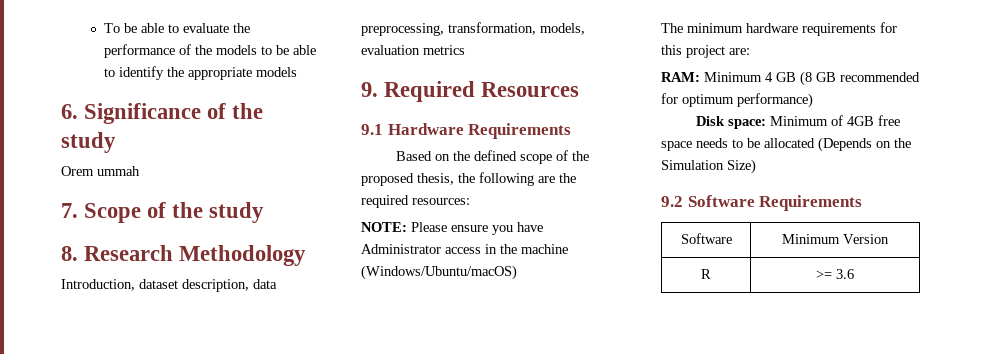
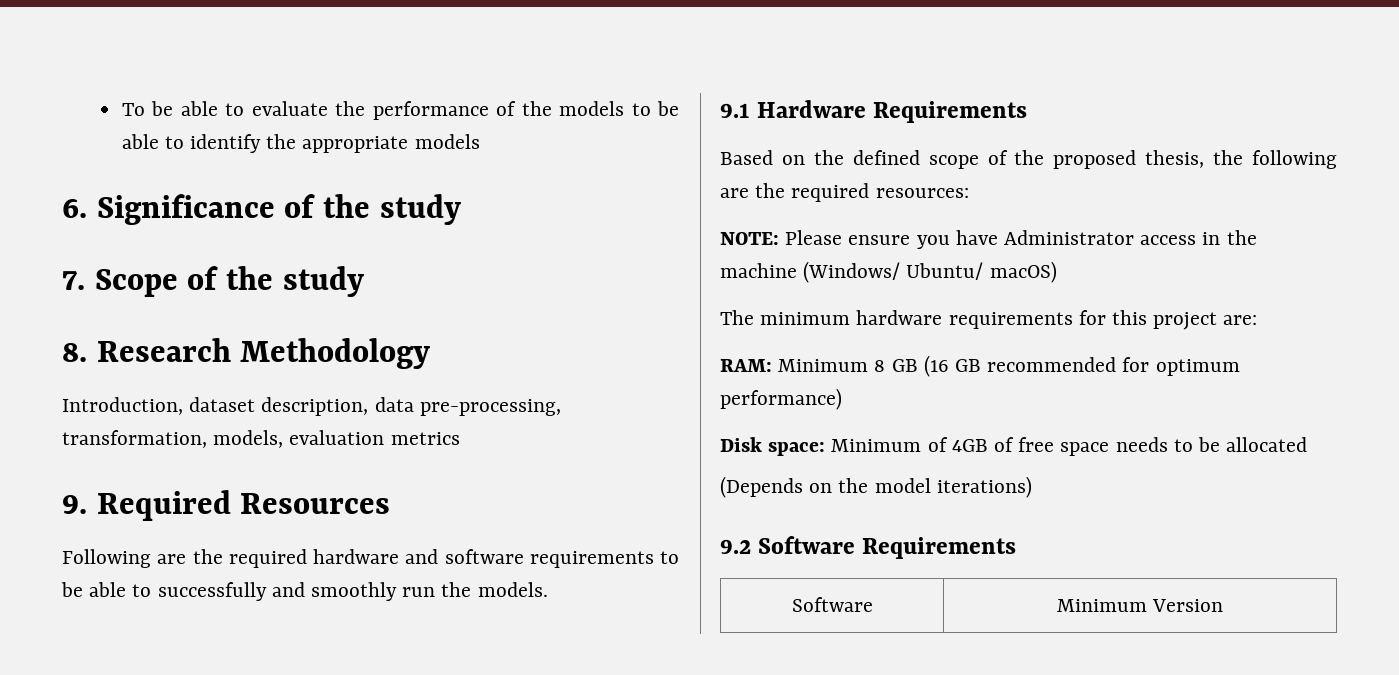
- Orem ummah
- Introduction, dataset description, data preprocessing, transformation, models, evaluation metrics
+ Introduction, dataset description, data pre-processing, transformation, models, evaluation metrics
+ Following are the required hardware and software requirements to be able to successfully and smoothly run the models.
- NOTE: Please ensure you have Administrator access in the machine (Windows/Ubuntu/macOS)
+ NOTE: Please ensure you have Administrator access in the machine (Windows/ Ubuntu/ macOS)
- RAM: Minimum 4 GB (8 GB recommended for optimum performance)
+ RAM: Minimum 8 GB (16 GB recommended for optimum performance)
- Disk space: Minimum of 4GB free space needs to be allocated (Depends on the Simulation Size)
+ Disk space: Minimum of 4GB of free space needs to be allocated
+ (Depends on the model iterations)
- R | >= 3.6

